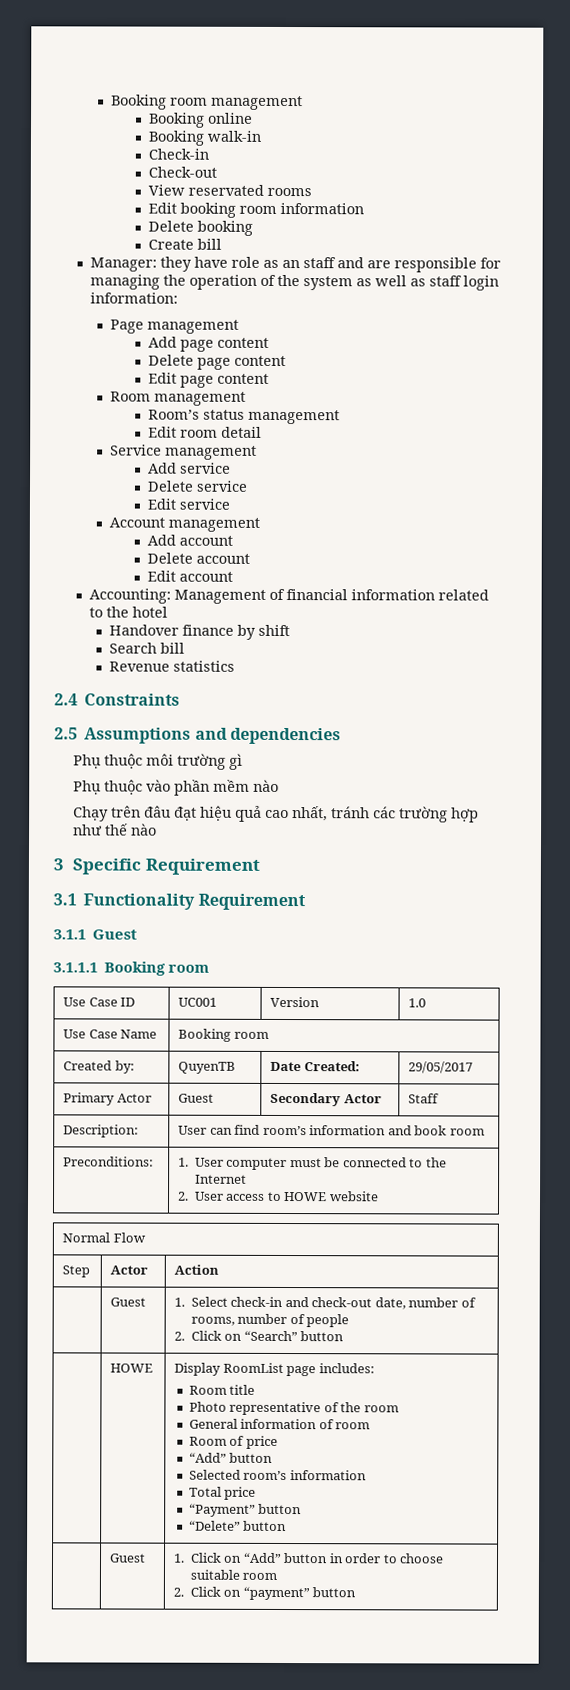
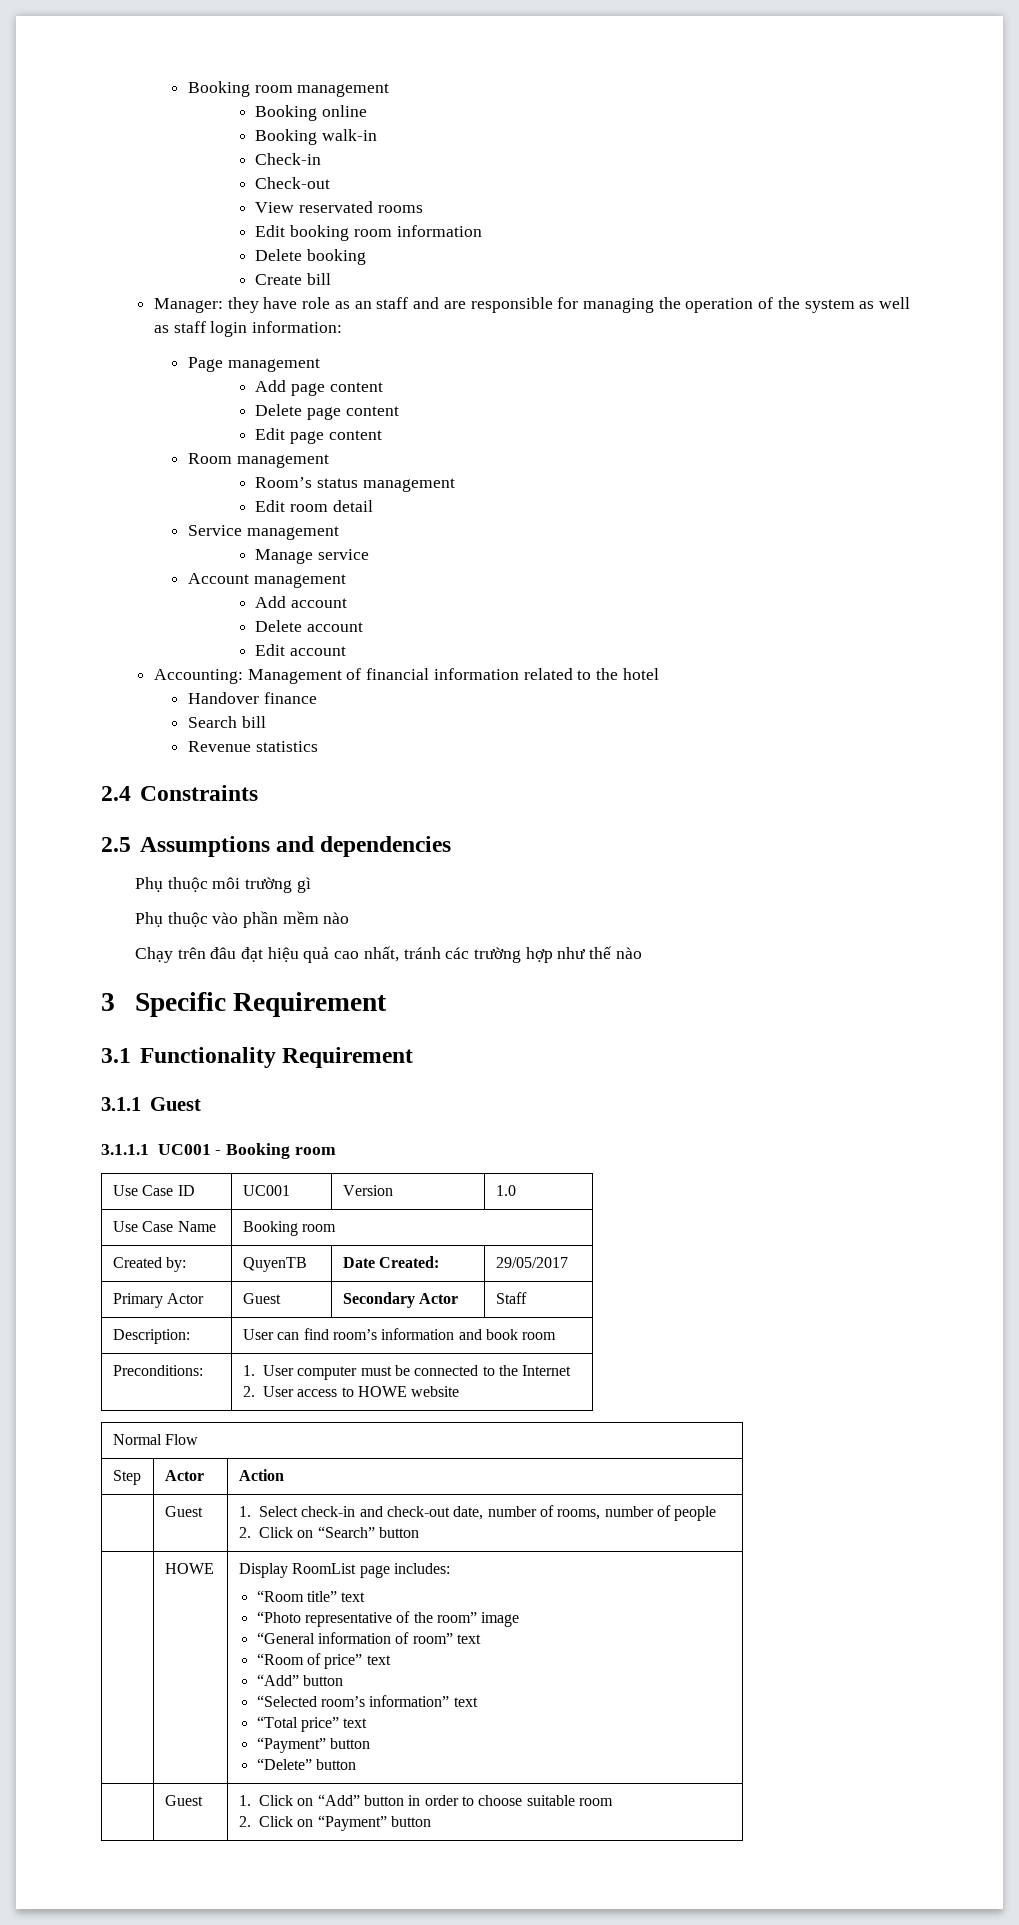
- Add service
- Delete service
- Edit service
+ Manage service
- Handover finance by shift
+ Handover finance
- 3.1.1.1 Booking room
+ 3.1.1.1 UC001 - Booking room
  | HOWE | Display RoomList page includes:
- Room title
- Photo representative of the room
- General information of room
- Room of price
+ “Room title” text
+ “Photo representative of the room” image
+ “General information of room” text
+ “Room of price” text
  “Add” button
- Selected room’s information
- Total price
+ “Selected room’s information” text
+ “Total price” text
  | Guest | 1. Click on “Add” button in order to choose suitable room
- 2. Click on “payment” button
+ 2. Click on “Payment” button

